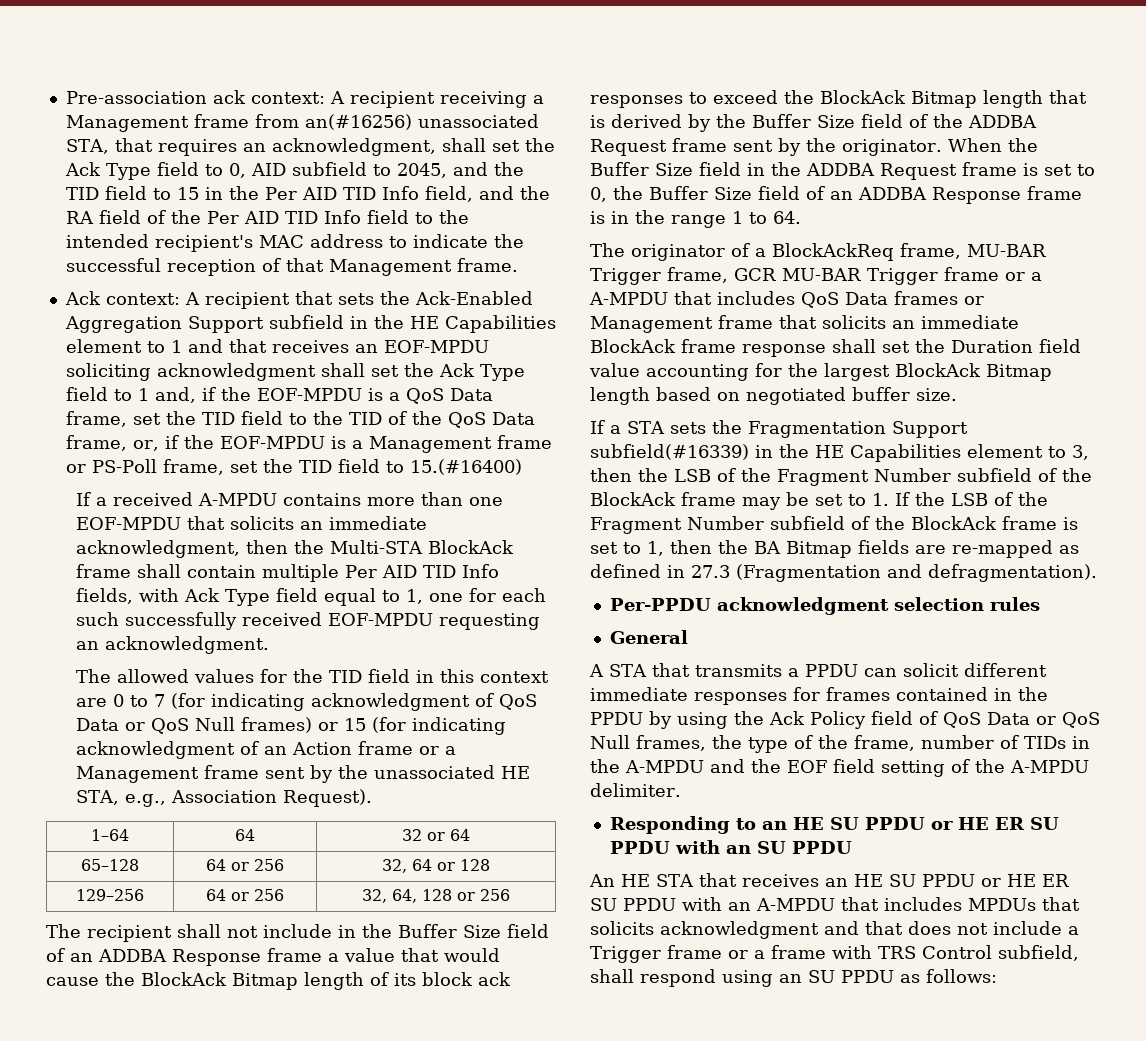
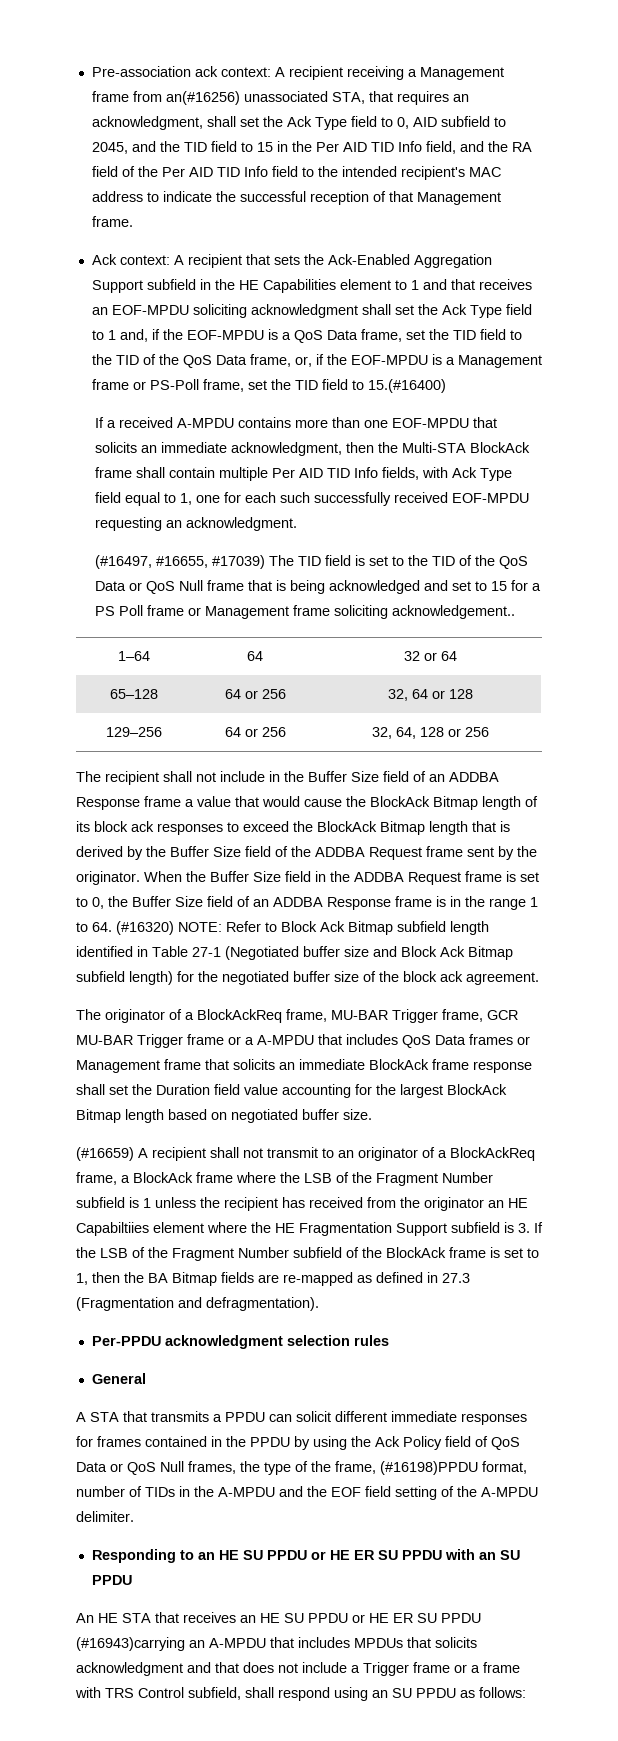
- The allowed values for the TID field in this context are 0 to 7 (for indicating acknowledgment of QoS Data or QoS Null frames) or 15 (for indicating acknowledgment of an Action frame or a Management frame sent by the unassociated HE STA, e.g., Association Request).
+ (#16497, #16655, #17039) The TID field is set to the TID of the QoS Data or QoS Null frame that is being acknowledged and set to 15 for a PS Poll frame or Management frame soliciting acknowledgement..
- When the Buffer Size field in the ADDBA Request frame is set to 0, the Buffer Size field of an ADDBA Response frame is in the range 1 to 64.
+ When the Buffer Size field in the ADDBA Request frame is set to 0, the Buffer Size field of an ADDBA Response frame is in the range 1 to 64. (#16320) NOTE: Refer to Block Ack Bitmap subfield length identified in Table 27-1 (Negotiated buffer size and Block Ack Bitmap subfield length) for the negotiated buffer size of the block ack agreement.
- If a STA sets the Fragmentation Support subfield(#16339) in the HE Capabilities element to 3, then the LSB of the Fragment Number subfield of the BlockAck frame may be set to 1. If the LSB of the Fragment Number subfield of the BlockAck frame is set to 1, then the BA Bitmap fields are re-mapped as defined in 27.3 (Fragmentation and defragmentation).
+ (#16659) A recipient shall not transmit to an originator of a BlockAckReq frame, a BlockAck frame where the LSB of the Fragment Number subfield is 1 unless the recipient has received from the originator an HE Capabiltiies element where the HE Fragmentation Support subfield is 3. If the LSB of the Fragment Number subfield of the BlockAck frame is set to 1, then the BA Bitmap fields are re-mapped as defined in 27.3 (Fragmentation and defragmentation).
- A STA that transmits a PPDU can solicit different immediate responses for frames contained in the PPDU by using the Ack Policy field of QoS Data or QoS Null frames, the type of the frame, number of TIDs in the A-MPDU and the EOF field setting of the A-MPDU delimiter.
+ A STA that transmits a PPDU can solicit different immediate responses for frames contained in the PPDU by using the Ack Policy field of QoS Data or QoS Null frames, the type of the frame, (#16198)PPDU format, number of TIDs in the A-MPDU and the EOF field setting of the A-MPDU delimiter.
- An HE STA that receives an HE SU PPDU or HE ER SU PPDU with an A-MPDU that includes MPDUs that solicits acknowledgment and that does not include a Trigger frame or a frame with TRS Control subfield, shall respond using an SU PPDU as follows:
+ An HE STA that receives an HE SU PPDU or HE ER SU PPDU (#16943)carrying an A-MPDU that includes MPDUs that solicits acknowledgment and that does not include a Trigger frame or a frame with TRS Control subfield, shall respond using an SU PPDU as follows:

